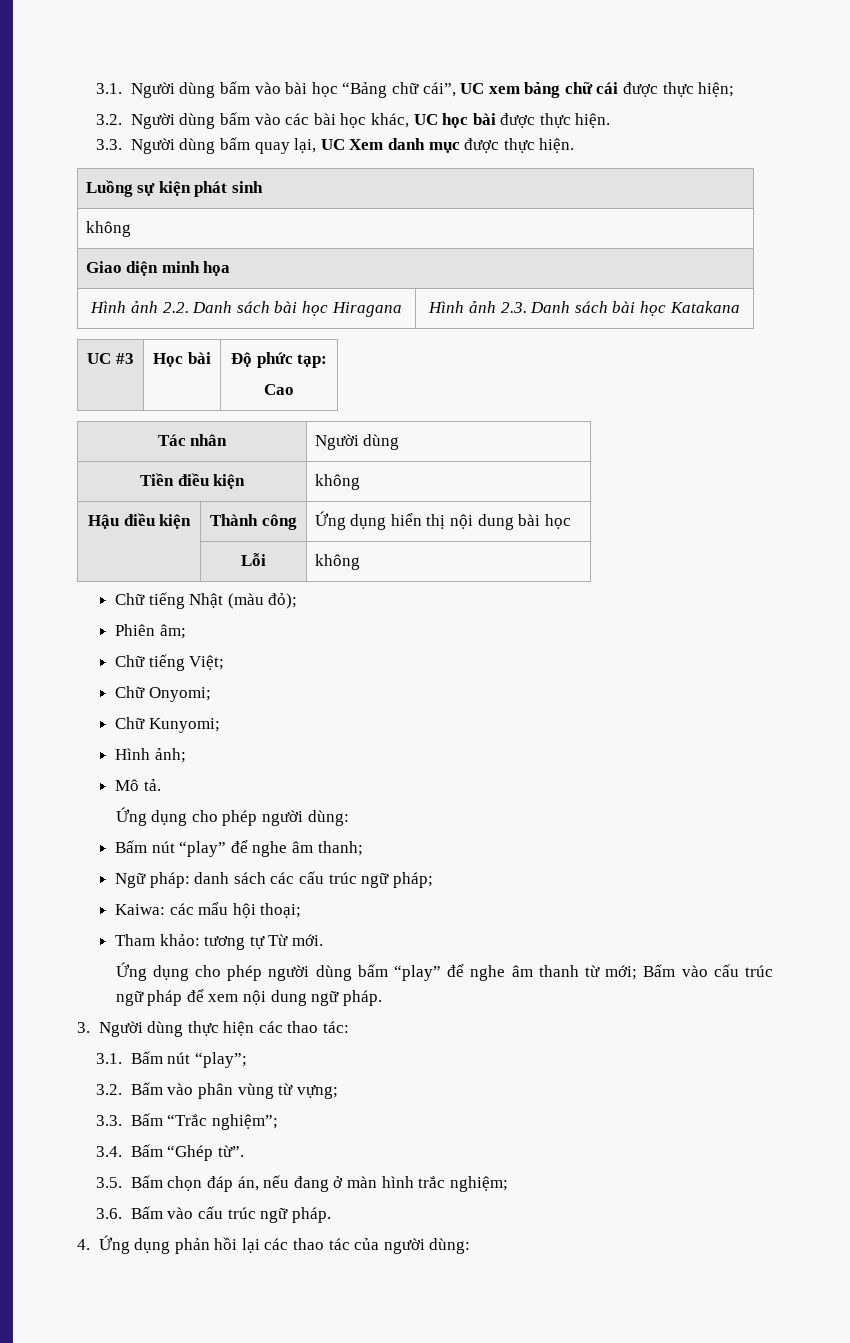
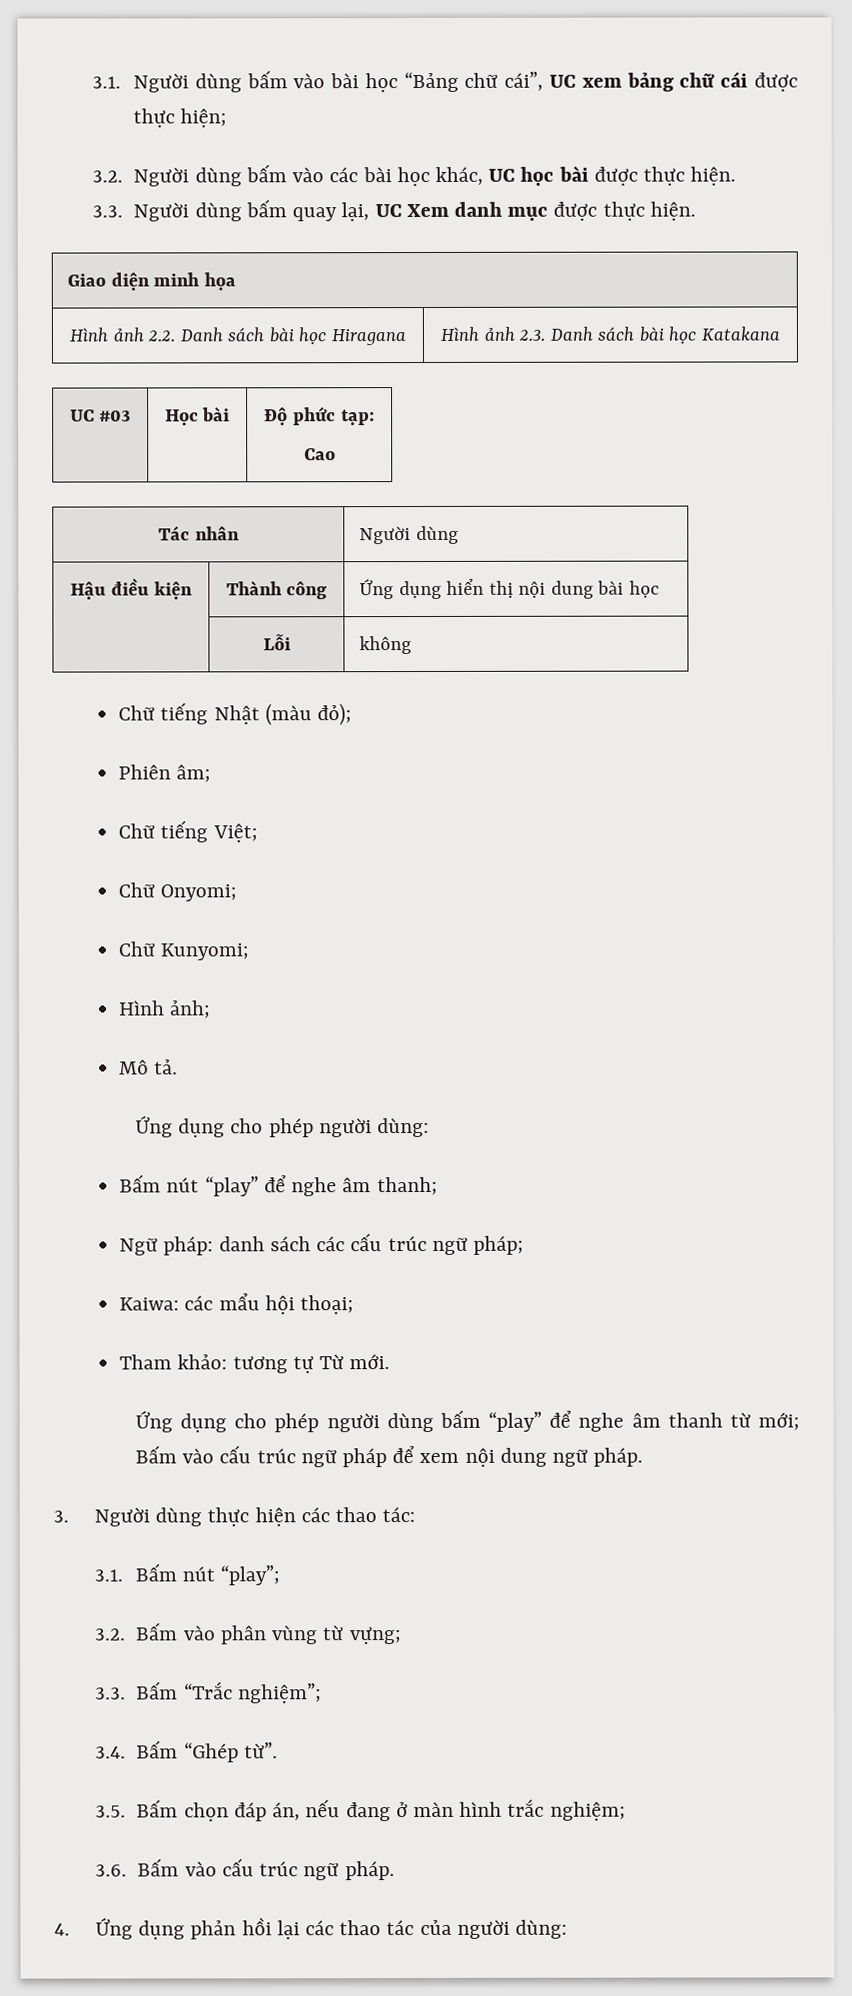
- Luồng sự kiện phát sinh
- không
- UC #3 | Học bài | Độ phức tạp:
+ UC #03 | Học bài | Độ phức tạp:
- Tiền điều kiện | không

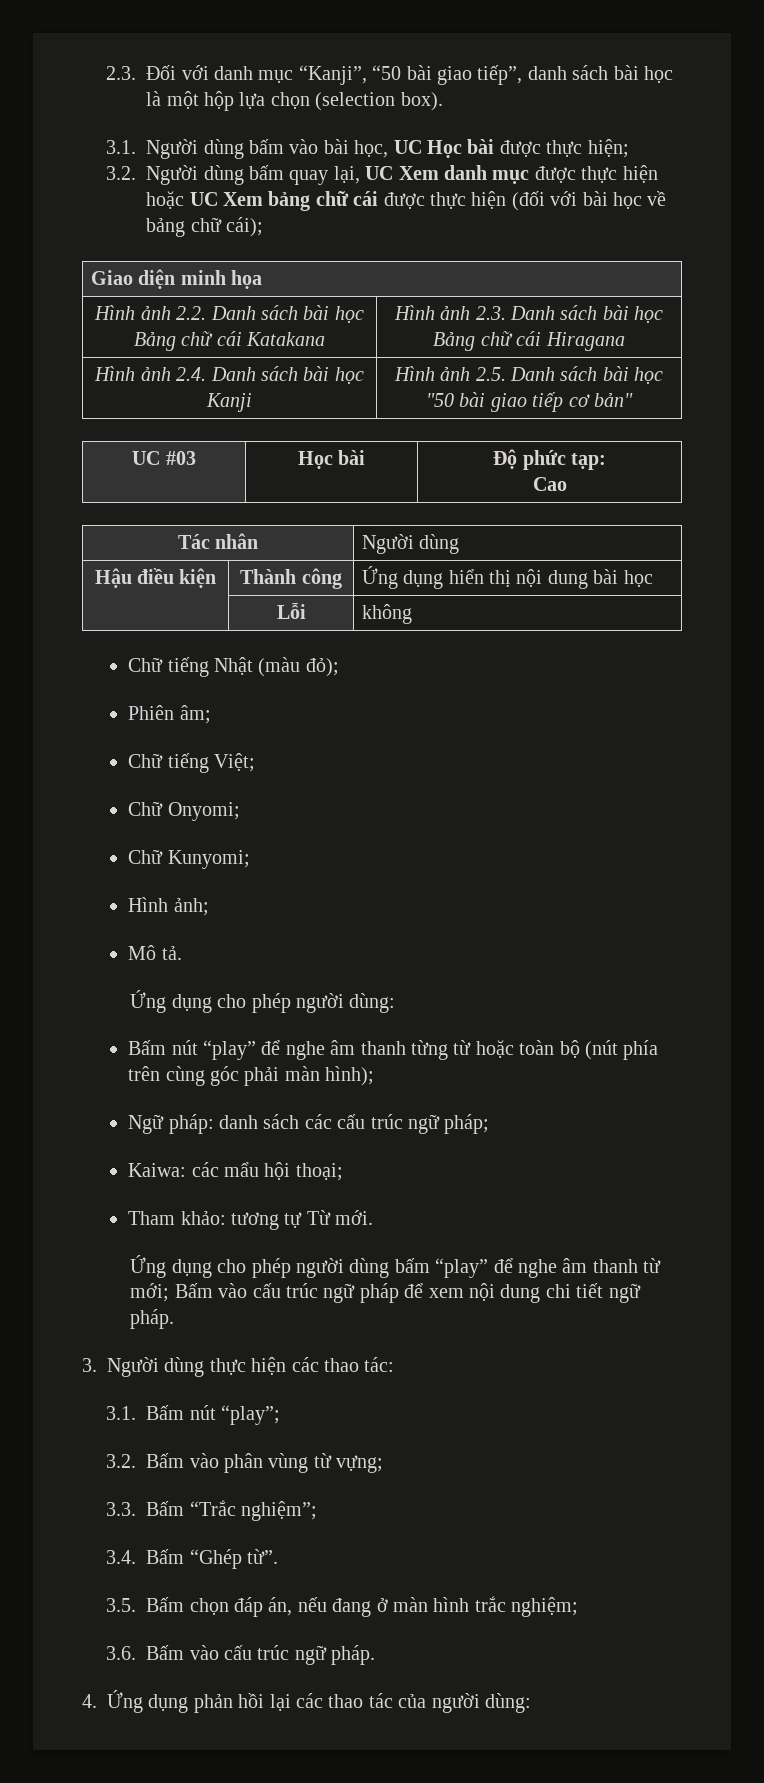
+ 2.3. Đối với danh mục “Kanji”, “50 bài giao tiếp”, danh sách bài học là một hộp lựa chọn (selection box).
- 3.1. Người dùng bấm vào bài học “Bảng chữ cái”, UC xem bảng chữ cái được thực hiện;
- 3.2. Người dùng bấm vào các bài học khác, UC học bài được thực hiện.
- 3.3. Người dùng bấm quay lại, UC Xem danh mục được thực hiện.
+ 3.1. Người dùng bấm vào bài học, UC Học bài được thực hiện;
+ 3.2. Người dùng bấm quay lại, UC Xem danh mục được thực hiện hoặc UC Xem bảng chữ cái được thực hiện (đối với bài học về bảng chữ cái);
- Hình ảnh 2.2. Danh sách bài học Hiragana | Hình ảnh 2.3. Danh sách bài học Katakana
+ Hình ảnh 2.2. Danh sách bài học Bảng chữ cái Katakana | Hình ảnh 2.3. Danh sách bài học Bảng chữ cái Hiragana
+ Hình ảnh 2.4. Danh sách bài học Kanji | Hình ảnh 2.5. Danh sách bài học "50 bài giao tiếp cơ bản"
- Bấm nút “play” để nghe âm thanh;
+ Bấm nút “play” để nghe âm thanh từng từ hoặc toàn bộ (nút phía trên cùng góc phải màn hình);
- Ứng dụng cho phép người dùng bấm “play” để nghe âm thanh từ mới; Bấm vào cấu trúc ngữ pháp để xem nội dung ngữ pháp.
+ Ứng dụng cho phép người dùng bấm “play” để nghe âm thanh từ mới; Bấm vào cấu trúc ngữ pháp để xem nội dung chi tiết ngữ pháp.

